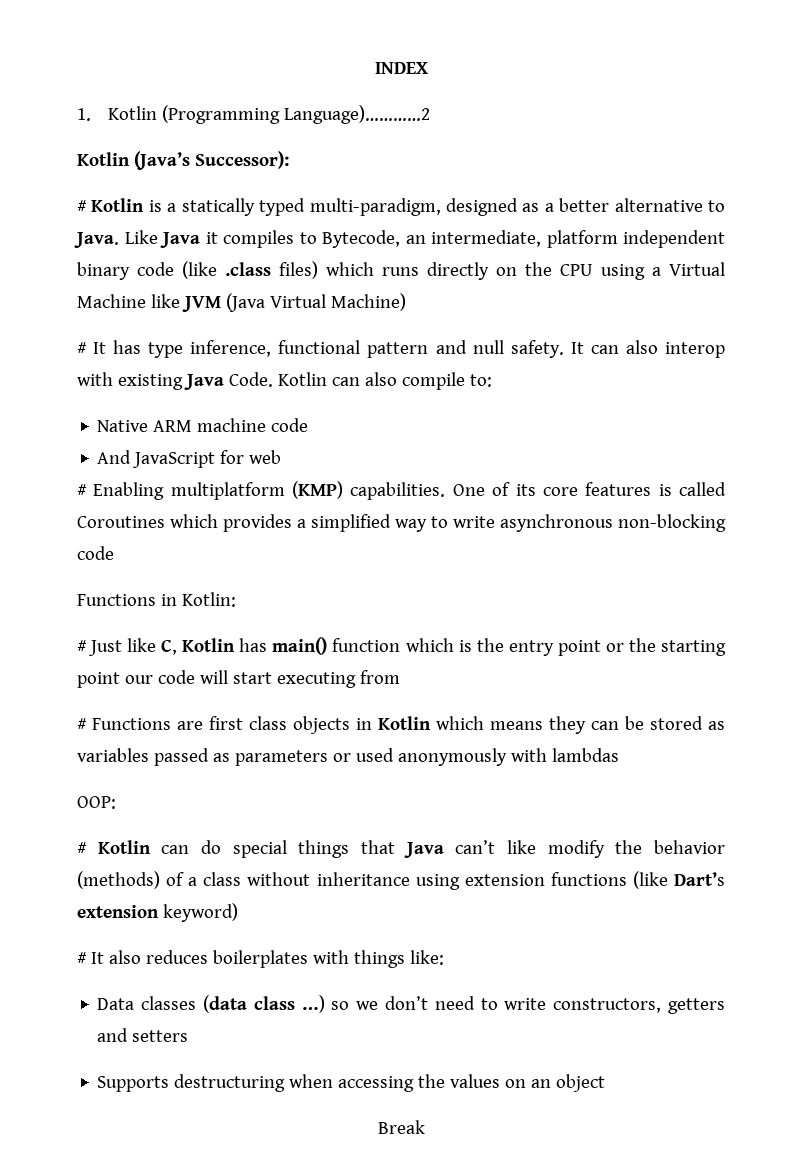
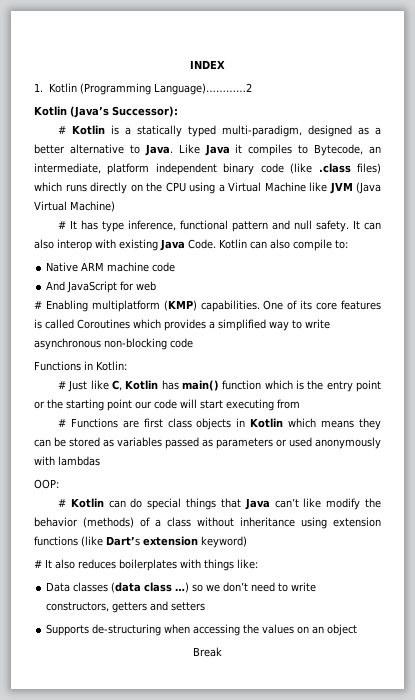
- Supports destructuring when accessing the values on an object
+ Supports de-structuring when accessing the values on an object

